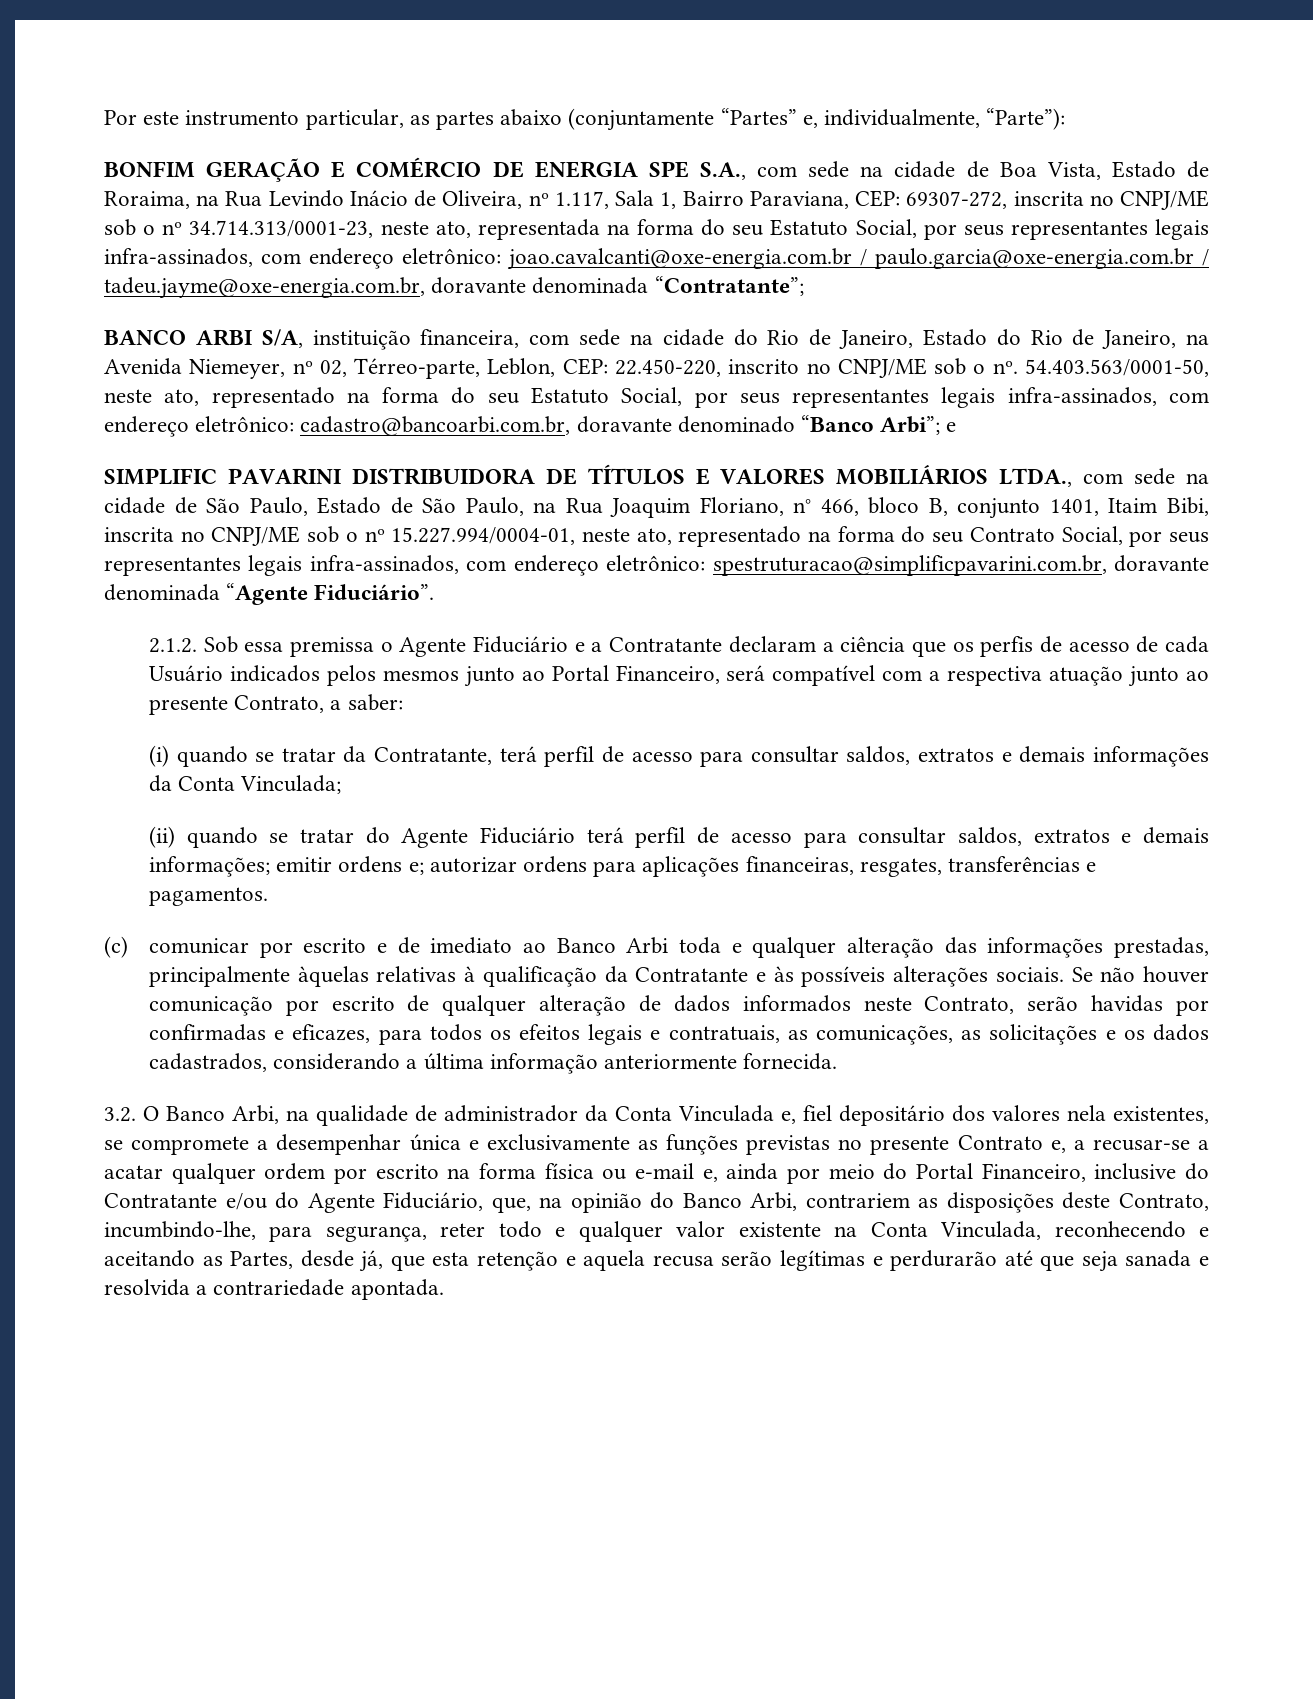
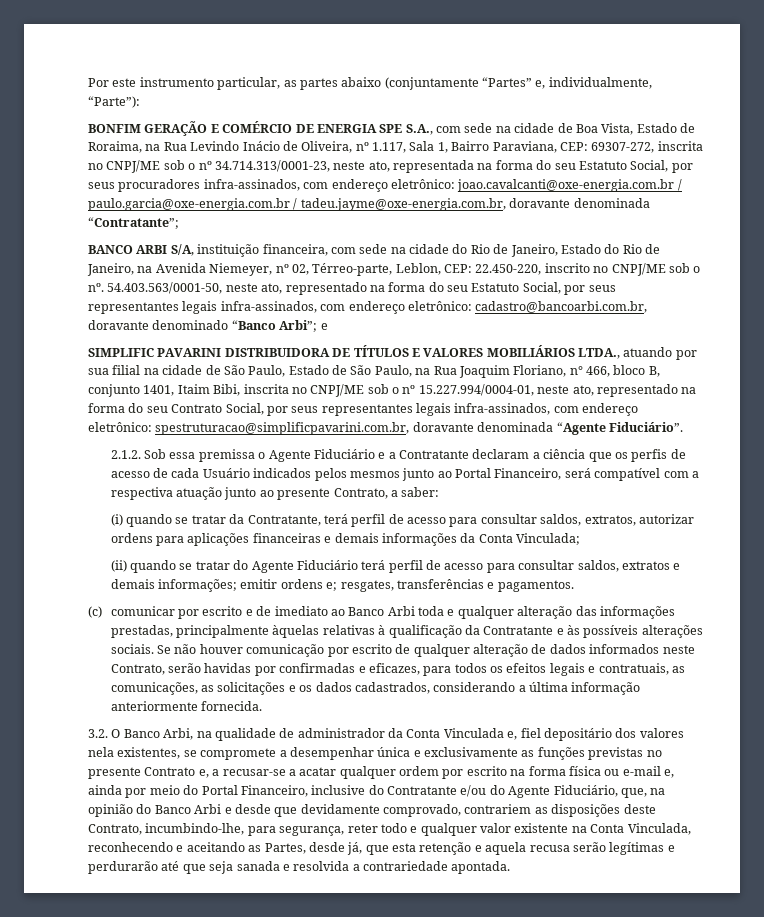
- 69307-272, inscrita no CNPJ/ME sob o nº 34.714.313/0001-23, neste ato, representada na forma do seu Estatuto Social, por seus representantes legais infra-assinados, com endereço eletrônico:
+ 69307-272, inscrita no CNPJ/ME sob o nº 34.714.313/0001-23, neste ato, representada na forma do seu Estatuto Social, por seus procuradores infra-assinados, com endereço eletrônico:
- SIMPLIFIC PAVARINI DISTRIBUIDORA DE TÍTULOS E VALORES MOBILIÁRIOS LTDA., com sede na cidade de São Paulo, Estado de São Paulo, na Rua Joaquim Floriano, n° 466, bloco B, conjunto 1401, Itaim Bibi, inscrita no CNPJ/ME sob o nº 15.227.994/0004-01, neste ato, representado na forma do seu Contrato Social, por seus representantes legais infra-assinados, com endereço eletrônico: spestruturacao@simplificpavarini.com.br, doravante denominada “Agente Fiduciário”.
+ SIMPLIFIC PAVARINI DISTRIBUIDORA DE TÍTULOS E VALORES MOBILIÁRIOS LTDA., atuando por sua filial na cidade de São Paulo, Estado de São Paulo, na Rua Joaquim Floriano, n° 466, bloco B, conjunto 1401, Itaim Bibi, inscrita no CNPJ/ME sob o nº 15.227.994/0004-01, neste ato, representado na forma do seu Contrato Social, por seus representantes legais infra-assinados, com endereço eletrônico: spestruturacao@simplificpavarini.com.br, doravante denominada “Agente Fiduciário”.
- (i) quando se tratar da Contratante, terá perfil de acesso para consultar saldos, extratos e demais informações da Conta Vinculada;
+ (i) quando se tratar da Contratante, terá perfil de acesso para consultar saldos, extratos, autorizar ordens para aplicações financeiras e demais informações da Conta Vinculada;
- (ii) quando se tratar do Agente Fiduciário terá perfil de acesso para consultar saldos, extratos e demais informações; emitir ordens e; autorizar ordens para aplicações financeiras, resgates, transferências e pagamentos.
+ (ii) quando se tratar do Agente Fiduciário terá perfil de acesso para consultar saldos, extratos e demais informações; emitir ordens e; resgates, transferências e pagamentos.
- 3.2. O Banco Arbi, na qualidade de administrador da Conta Vinculada e, fiel depositário dos valores nela existentes, se compromete a desempenhar única e exclusivamente as funções previstas no presente Contrato e, a recusar-se a acatar qualquer ordem por escrito na forma física ou e-mail e, ainda por meio do Portal Financeiro, inclusive do Contratante e/ou do Agente Fiduciário, que, na opinião do Banco Arbi, contrariem as disposições deste Contrato, incumbindo-lhe, para segurança, reter todo e qualquer valor existente na Conta Vinculada, reconhecendo e aceitando as Partes, desde já, que esta retenção e aquela recusa serão legítimas e perdurarão até que seja sanada e resolvida a contrariedade apontada.
+ 3.2. O Banco Arbi, na qualidade de administrador da Conta Vinculada e, fiel depositário dos valores nela existentes, se compromete a desempenhar única e exclusivamente as funções previstas no presente Contrato e, a recusar-se a acatar qualquer ordem por escrito na forma física ou e-mail e, ainda por meio do Portal Financeiro, inclusive do Contratante e/ou do Agente Fiduciário, que, na opinião do Banco Arbi e desde que devidamente comprovado, contrariem as disposições deste Contrato, incumbindo-lhe, para segurança, reter todo e qualquer valor existente na Conta Vinculada, reconhecendo e aceitando as Partes, desde já, que esta retenção e aquela recusa serão legítimas e perdurarão até que seja sanada e resolvida a contrariedade apontada.

